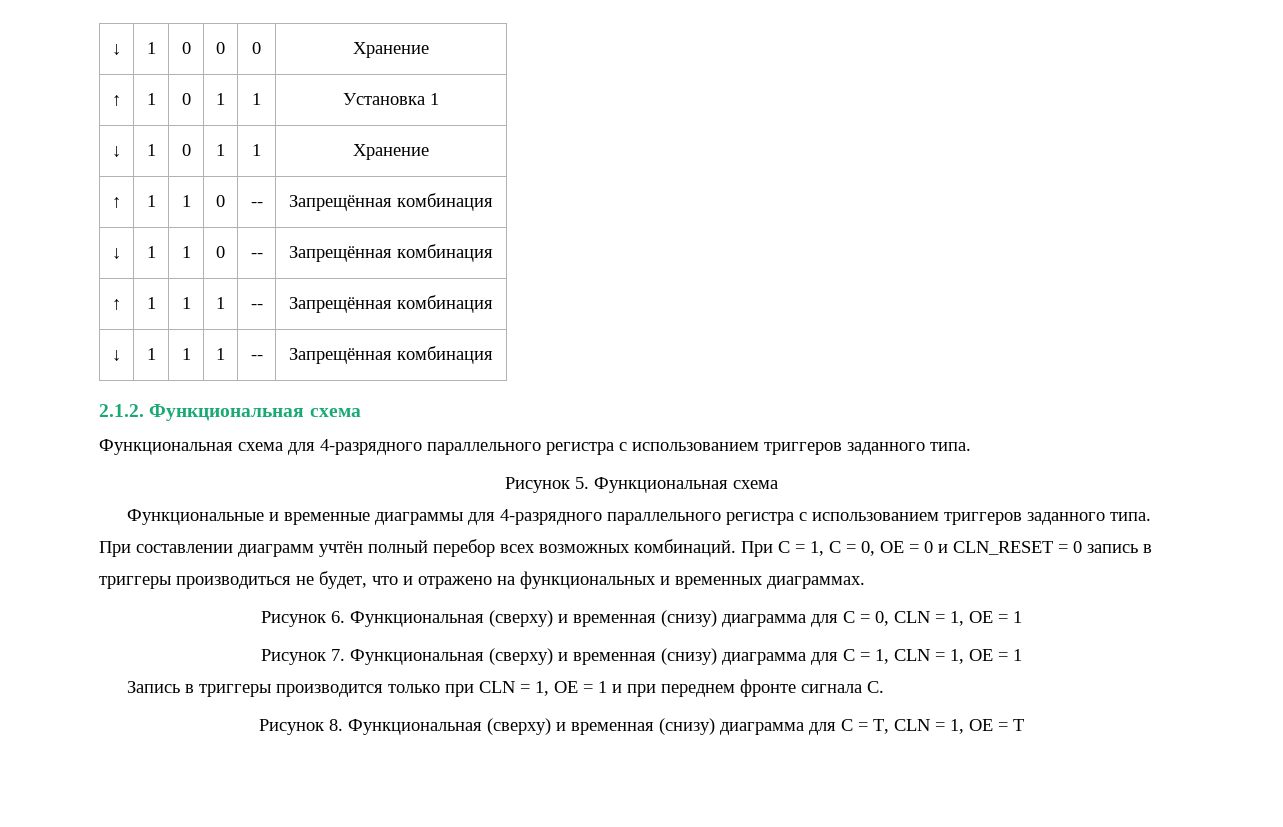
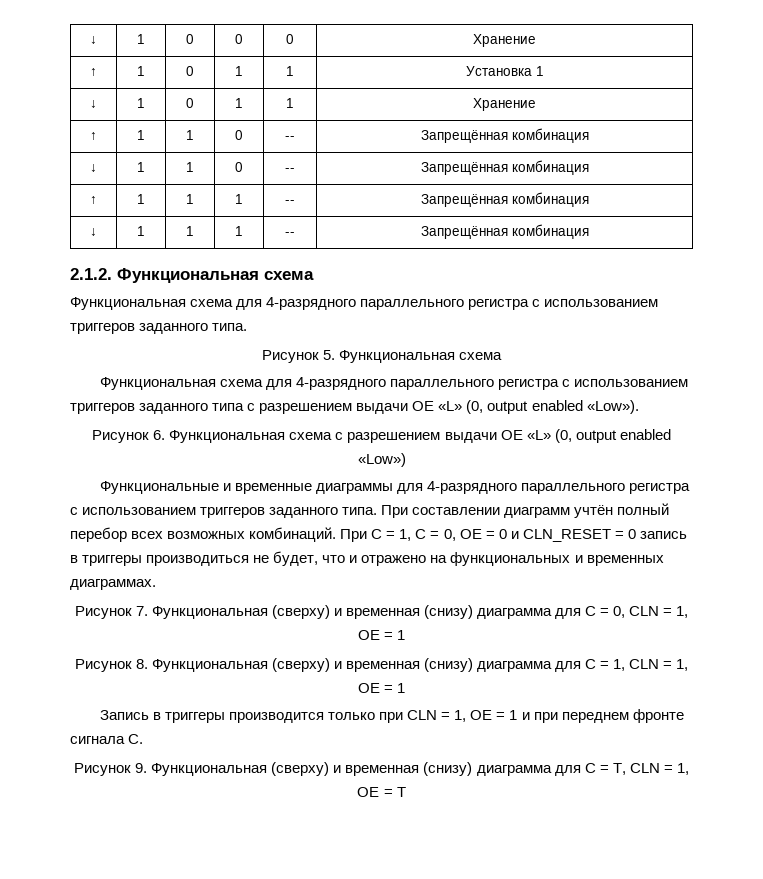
+ Функциональная схема для 4-разрядного параллельного регистра с использованием триггеров заданного типа с разрешением выдачи OE «L» (0, output enabled «Low»).
+ Рисунок 6. Функциональная схема с разрешением выдачи OE «L» (0, output enabled «Low»)
- Рисунок 6. Функциональная (сверху) и временная (снизу) диаграмма для C = 0, CLN = 1, OE = 1
+ Рисунок 7. Функциональная (сверху) и временная (снизу) диаграмма для C = 0, CLN = 1, OE = 1
- Рисунок 7. Функциональная (сверху) и временная (снизу) диаграмма для C = 1, CLN = 1, OE = 1
+ Рисунок 8. Функциональная (сверху) и временная (снизу) диаграмма для C = 1, CLN = 1, OE = 1
- Рисунок 8. Функциональная (сверху) и временная (снизу) диаграмма для C = T, CLN = 1, OE = T
+ Рисунок 9. Функциональная (сверху) и временная (снизу) диаграмма для C = T, CLN = 1, OE = T

